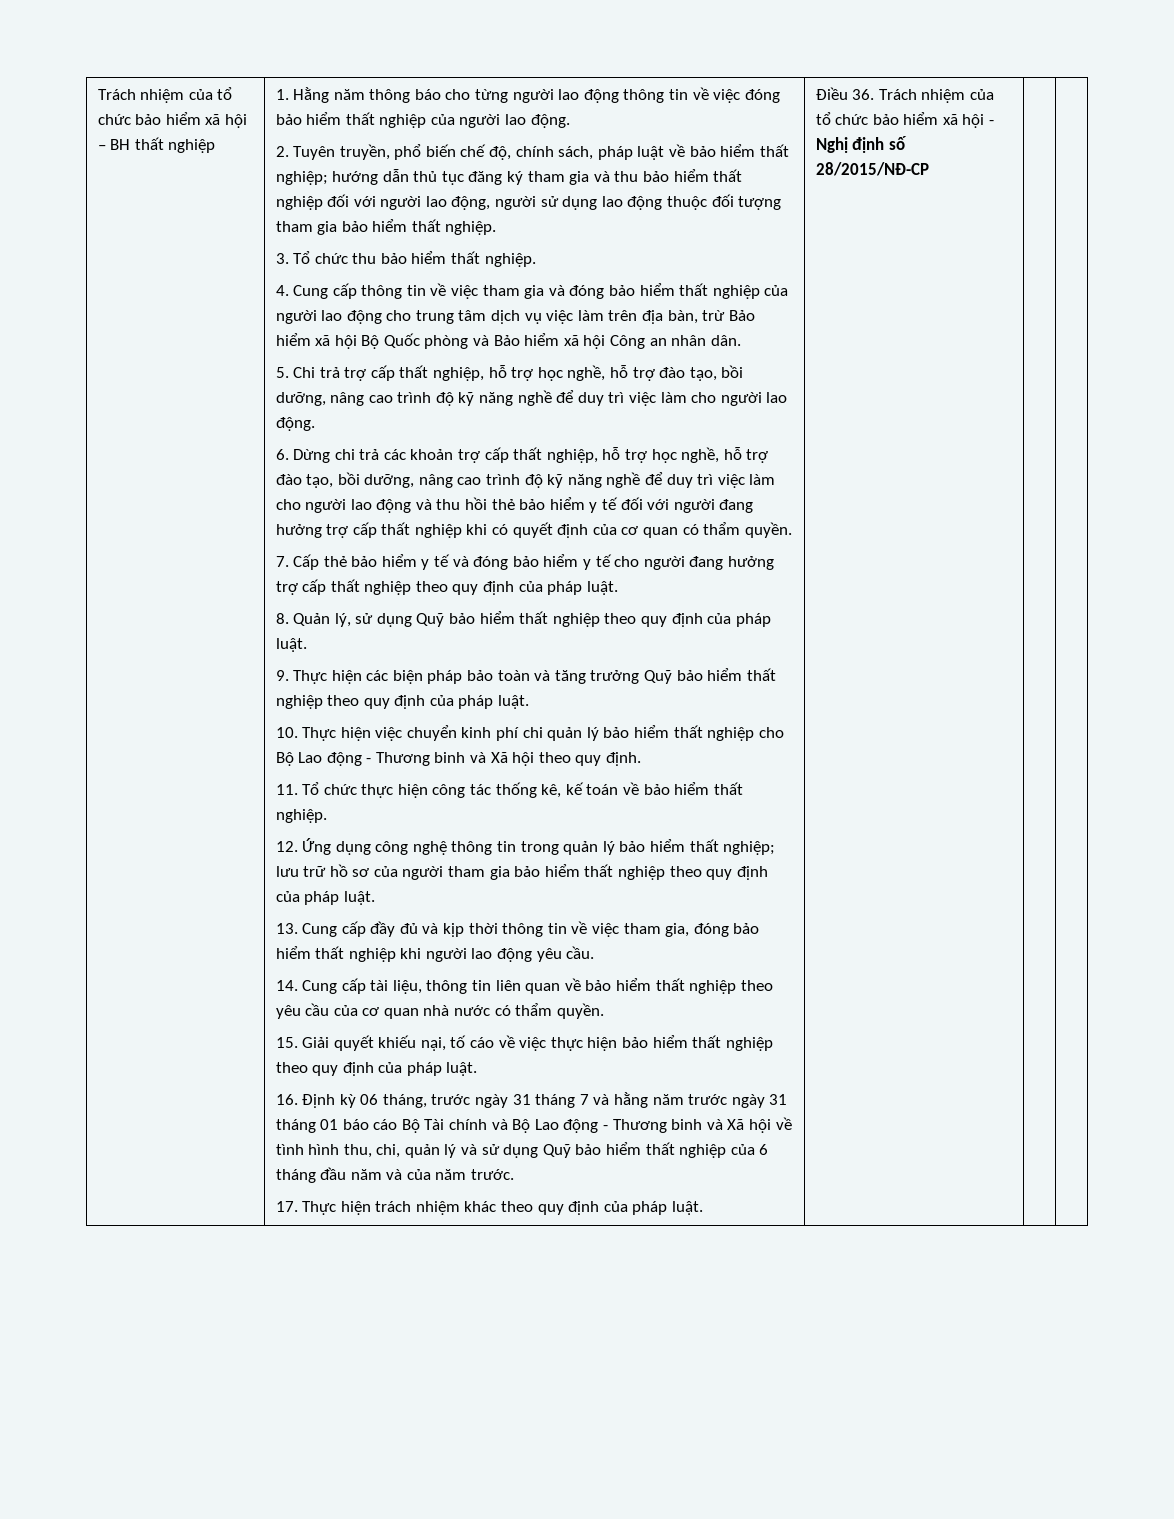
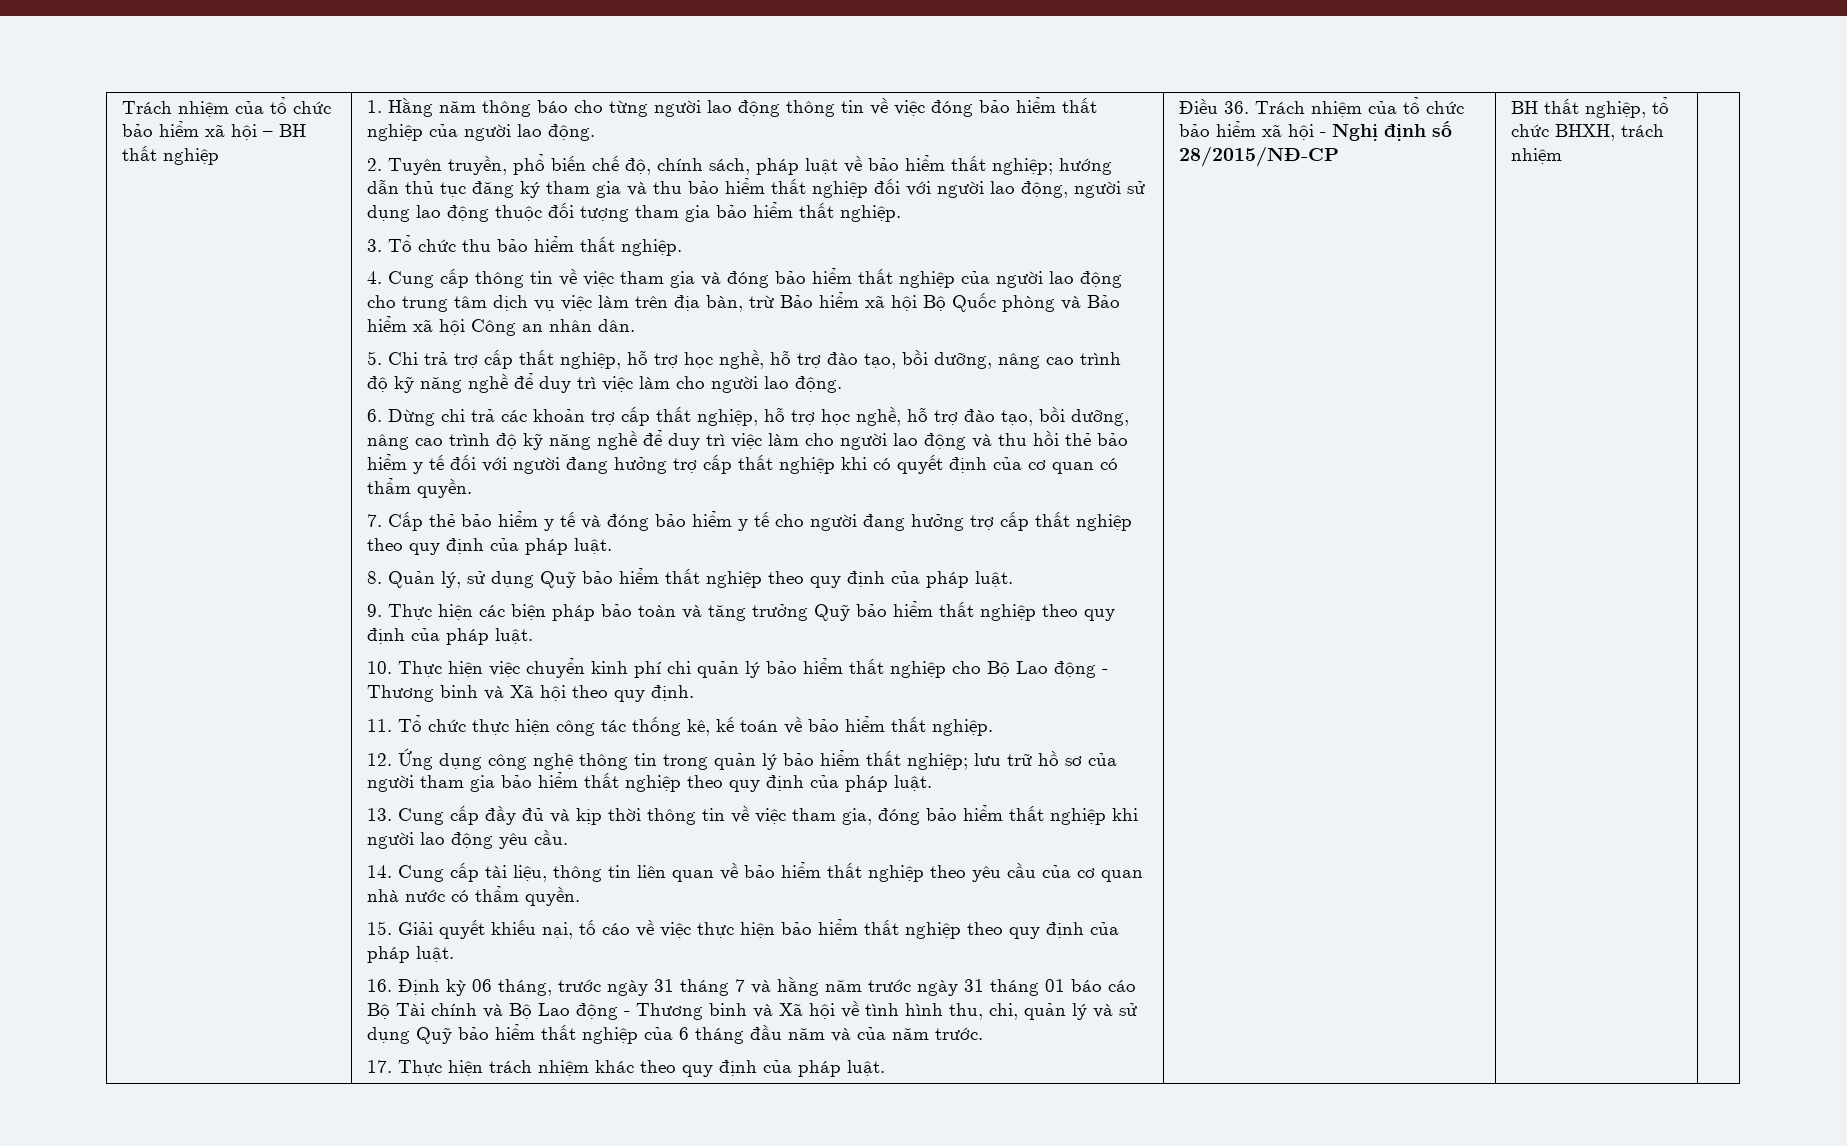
+ BH thất nghiệp, tổ chức BHXH, trách nhiệm

